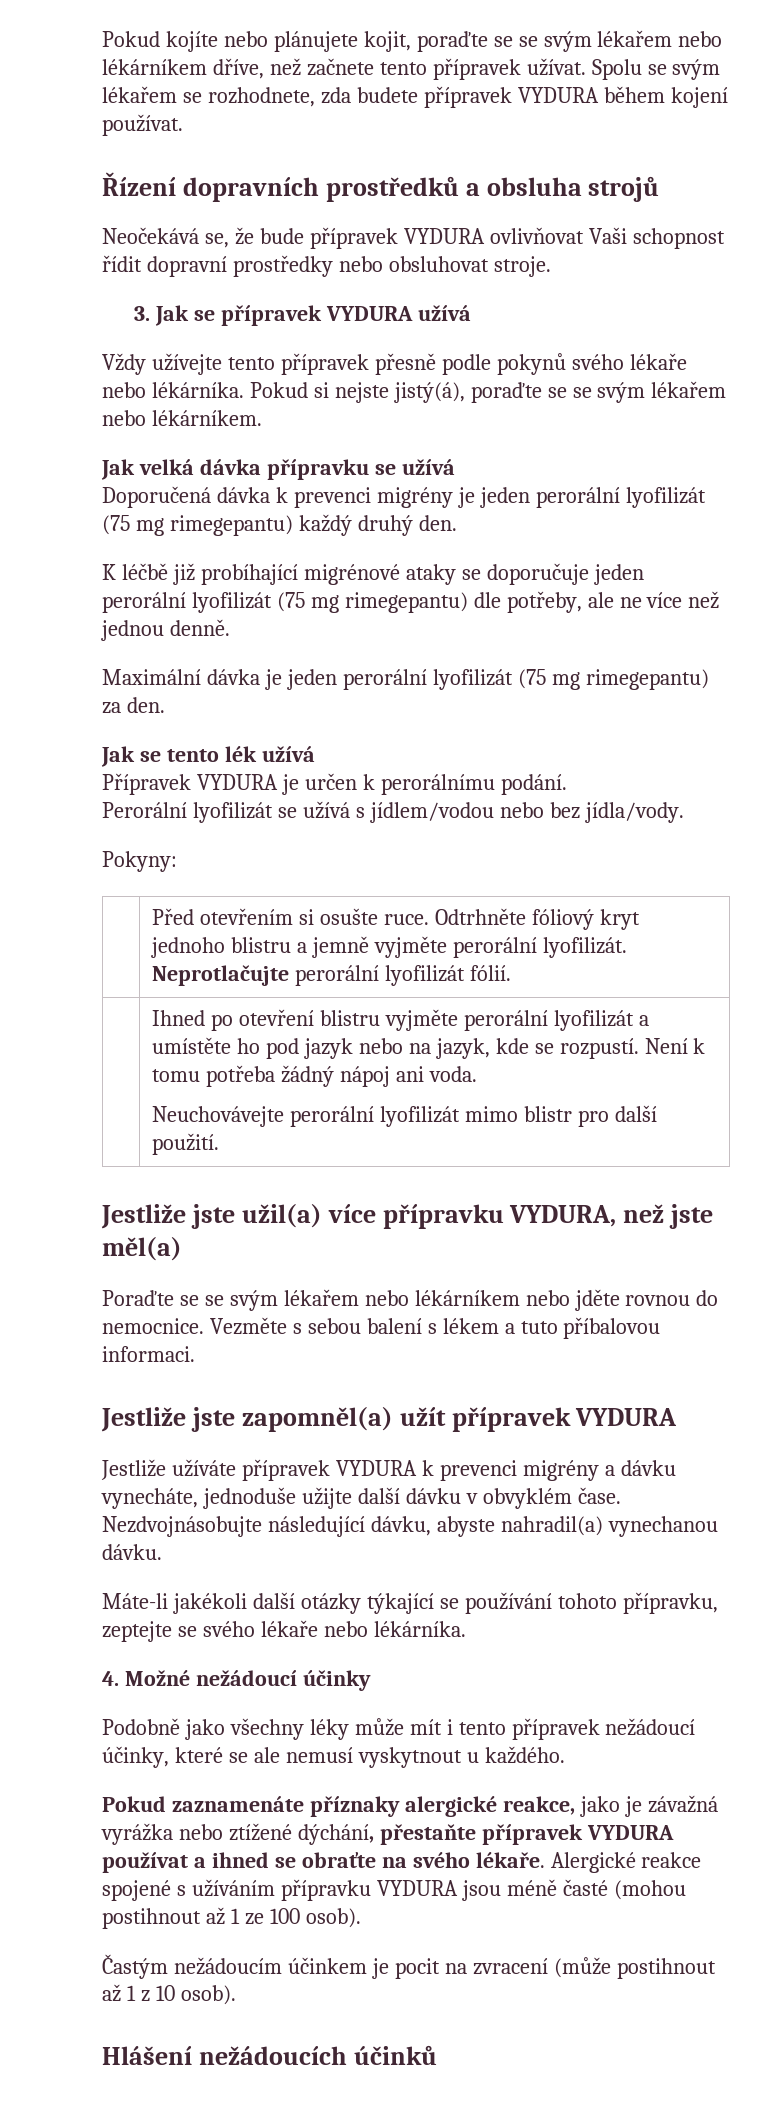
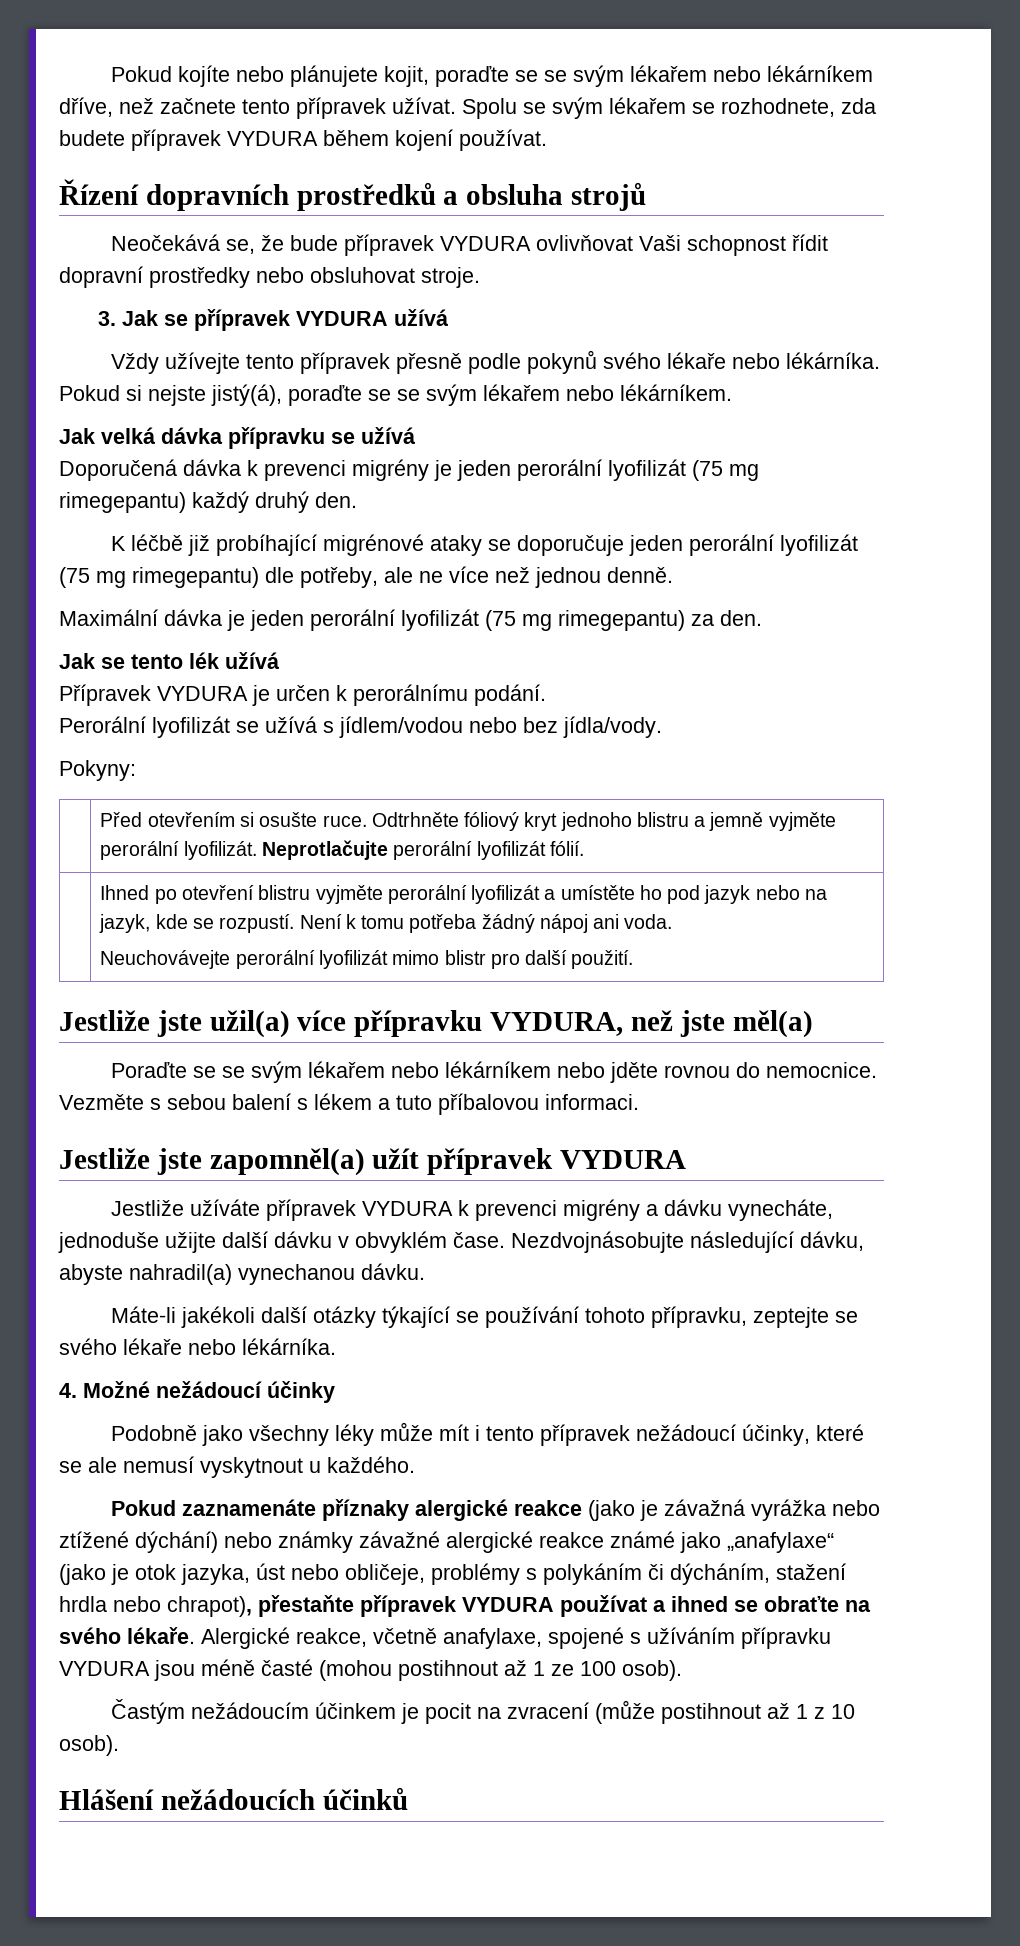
- Pokud zaznamenáte příznaky alergické reakce, jako je závažná vyrážka nebo ztížené dýchání, přestaňte přípravek VYDURA používat a ihned se obraťte na svého lékaře.
+ Pokud zaznamenáte příznaky alergické reakce (jako je závažná vyrážka nebo ztížené dýchání) nebo známky závažné alergické reakce známé jako „anafylaxe“ (jako je otok jazyka, úst nebo obličeje, problémy s polykáním či dýcháním, stažení hrdla nebo chrapot), přestaňte přípravek VYDURA používat a ihned se obraťte na svého lékaře.
- Alergické reakce spojené s užíváním přípravku VYDURA jsou méně časté (mohou postihnout až 1 ze 100 osob).
+ Alergické reakce, včetně anafylaxe, spojené s užíváním přípravku VYDURA jsou méně časté (mohou postihnout až 1 ze 100 osob).

